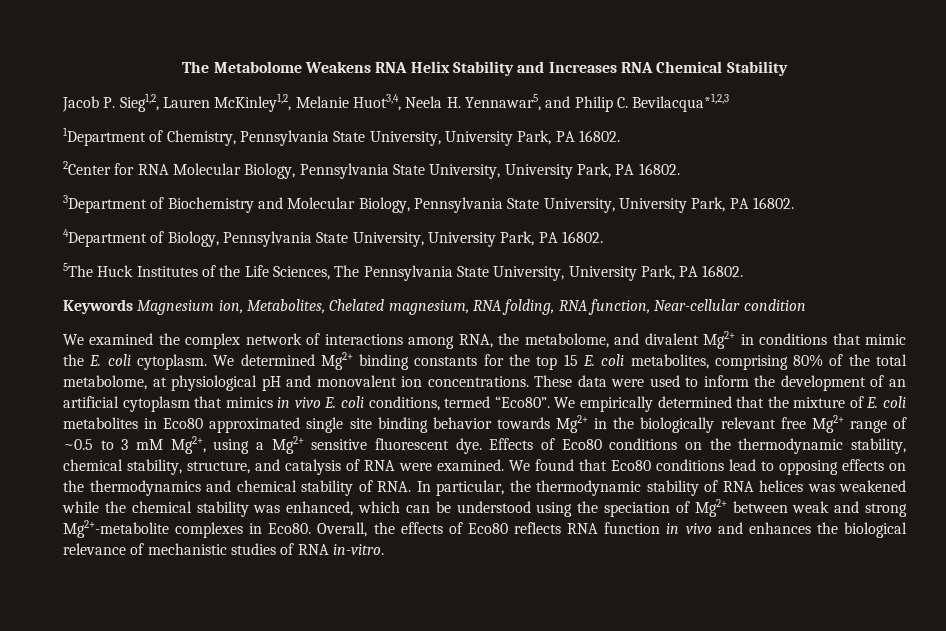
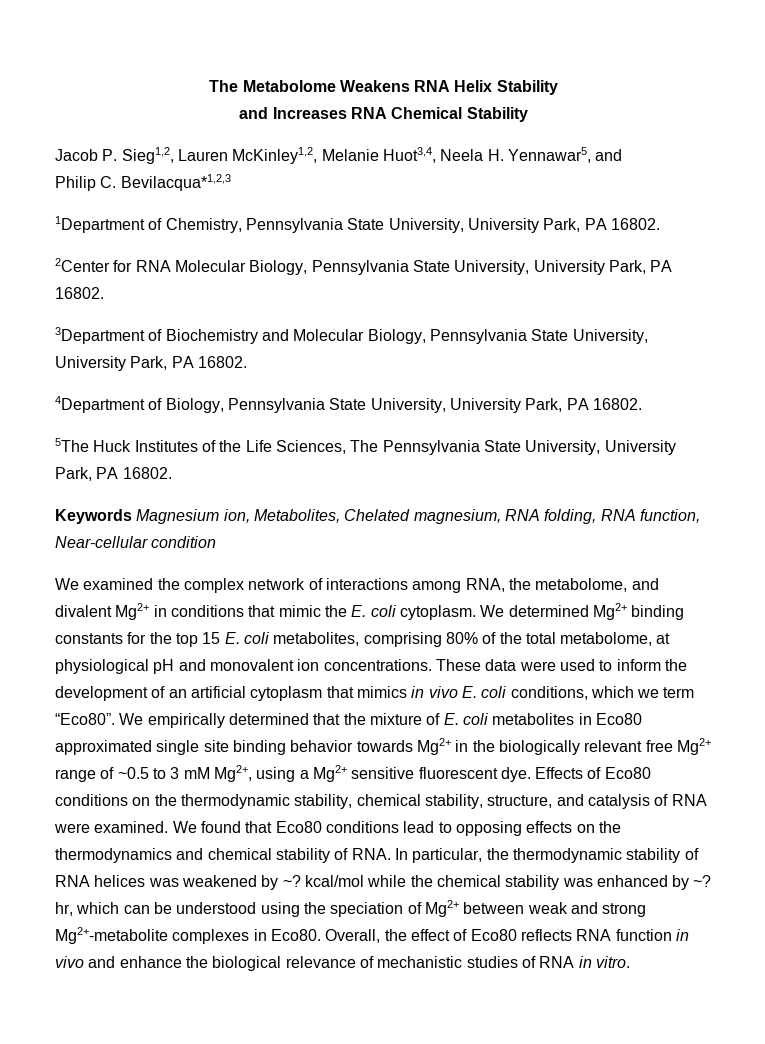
- The Metabolome Weakens RNA Helix Stability and Increases RNA Chemical Stability
+ The Metabolome Weakens RNA Helix Stability
+ and Increases RNA Chemical Stability
- Jacob P. Sieg1,2, Lauren McKinley1,2, Melanie Huot3,4, Neela H. Yennawar5, and Philip C. Bevilacqua*1,2,3
+ Jacob P. Sieg1,2, Lauren McKinley1,2, Melanie Huot3,4, Neela H. Yennawar5, and
+ Philip C. Bevilacqua*1,2,3
- These data were used to inform the development of an artificial cytoplasm that mimics in vivo E. coli conditions, termed “Eco80”.
+ These data were used to inform the development of an artificial cytoplasm that mimics in vivo E. coli conditions, which we term “Eco80”.
- We found that Eco80 conditions lead to opposing effects on the thermodynamics and chemical stability of RNA. In particular, the thermodynamic stability of RNA helices was weakened while the chemical stability was enhanced, which can be understood using the speciation of Mg2+ between weak and strong Mg2+-metabolite complexes in Eco80.
+ We found that Eco80 conditions lead to opposing effects on the thermodynamics and chemical stability of RNA. In particular, the thermodynamic stability of RNA helices was weakened by ~? kcal/mol while the chemical stability was enhanced by ~? hr, which can be understood using the speciation of Mg2+ between weak and strong Mg2+-metabolite complexes in Eco80.
- Overall, the effects of Eco80 reflects RNA function in vivo and enhances the biological relevance of mechanistic studies of RNA in-vitro.
+ Overall, the effect of Eco80 reflects RNA function in vivo and enhance the biological relevance of mechanistic studies of RNA in vitro.

